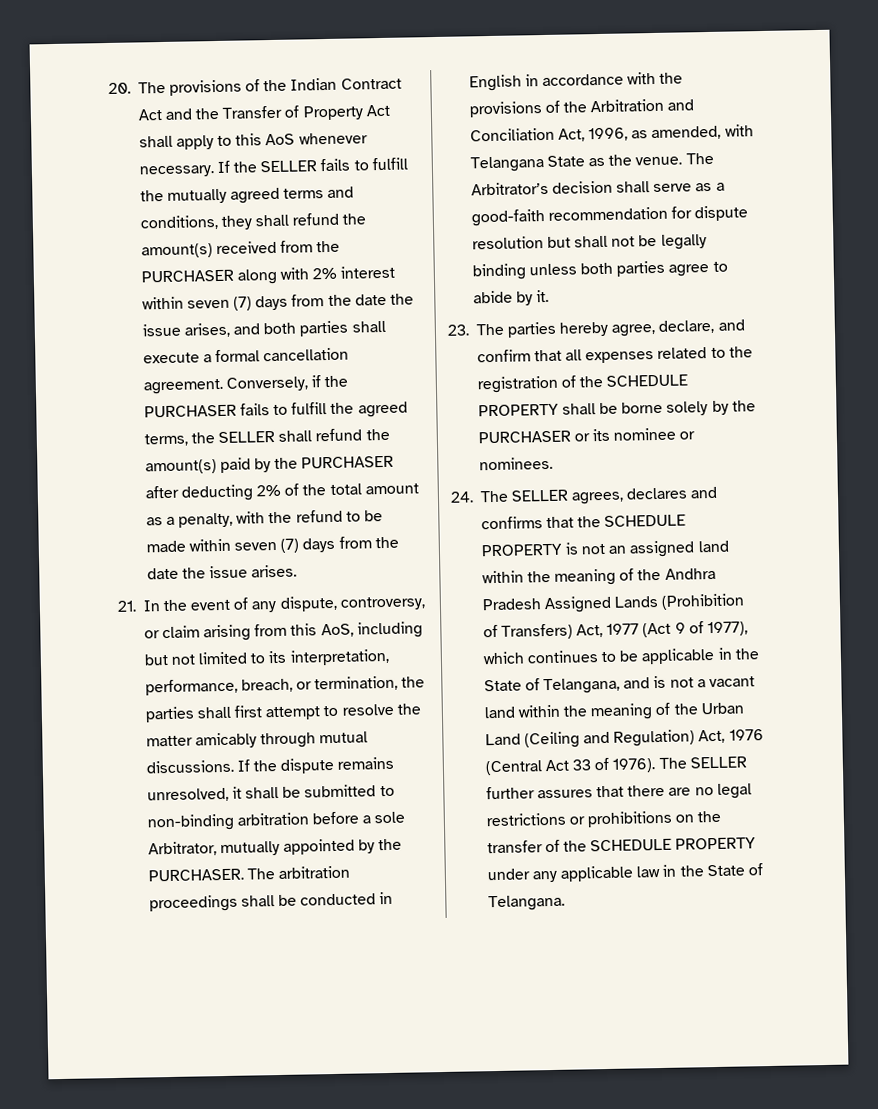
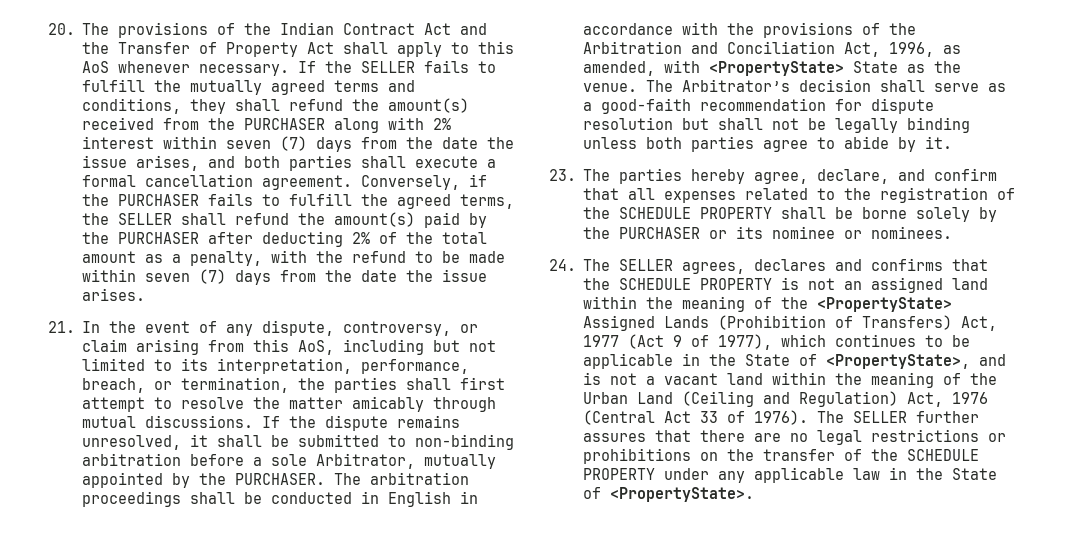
- The arbitration proceedings shall be conducted in English in accordance with the provisions of the Arbitration and Conciliation Act, 1996, as amended, with Telangana State as the venue.
+ The arbitration proceedings shall be conducted in English in accordance with the provisions of the Arbitration and Conciliation Act, 1996, as amended, with <PropertyState> State as the venue.
- 24. The SELLER agrees, declares and confirms that the SCHEDULE PROPERTY is not an assigned land within the meaning of the Andhra Pradesh Assigned Lands (Prohibition of Transfers) Act, 1977 (Act 9 of 1977), which continues to be applicable in the State of Telangana, and is not a vacant land within the meaning of the Urban Land (Ceiling and Regulation) Act, 1976 (Central Act 33 of 1976).
+ 24. The SELLER agrees, declares and confirms that the SCHEDULE PROPERTY is not an assigned land within the meaning of the <PropertyState> Assigned Lands (Prohibition of Transfers) Act, 1977 (Act 9 of 1977), which continues to be applicable in the State of <PropertyState>, and is not a vacant land within the meaning of the Urban Land (Ceiling and Regulation) Act, 1976 (Central Act 33 of 1976).
- The SELLER further assures that there are no legal restrictions or prohibitions on the transfer of the SCHEDULE PROPERTY under any applicable law in the State of Telangana.
+ The SELLER further assures that there are no legal restrictions or prohibitions on the transfer of the SCHEDULE PROPERTY under any applicable law in the State of <PropertyState>.

